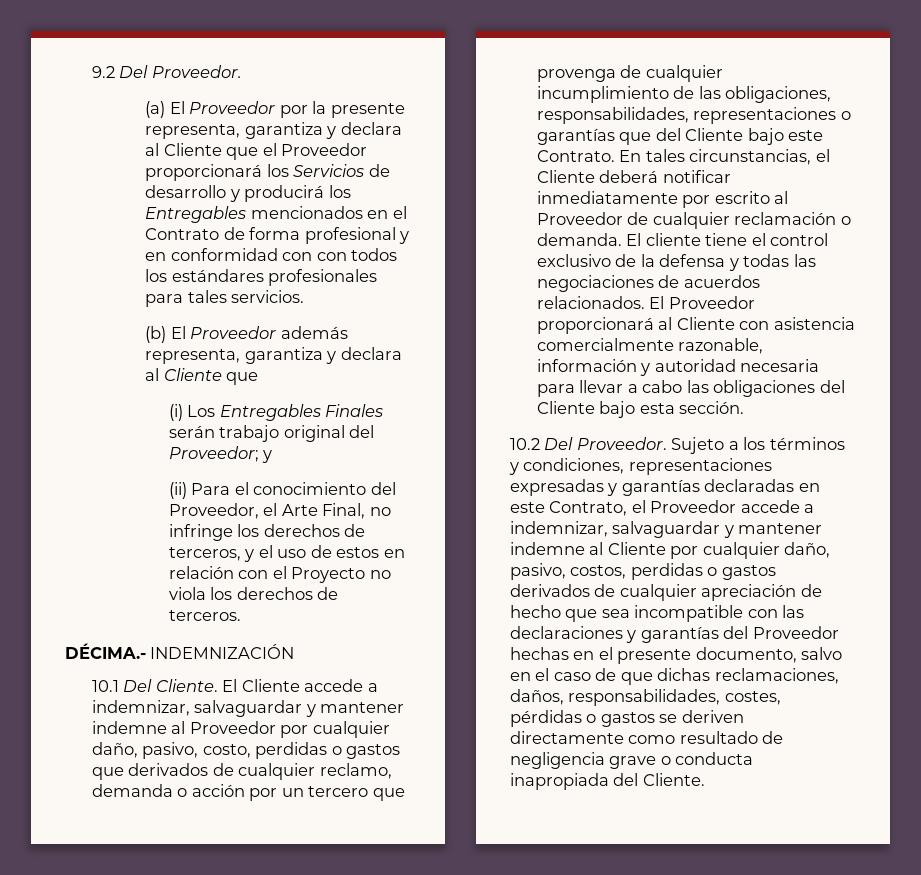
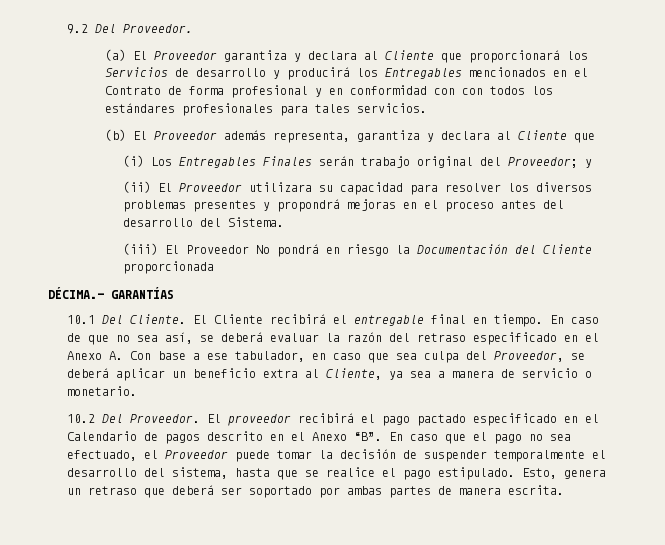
- (a) El Proveedor por la presente representa, garantiza y declara al Cliente que el Proveedor proporcionará los Servicios de desarrollo y producirá los Entregables mencionados en el Contrato de forma profesional y en conformidad con con todos los estándares profesionales para tales servicios.
+ (a) El Proveedor garantiza y declara al Cliente que proporcionará los Servicios de desarrollo y producirá los Entregables mencionados en el Contrato de forma profesional y en conformidad con con todos los estándares profesionales para tales servicios.
- (ii) Para el conocimiento del Proveedor, el Arte Final, no infringe los derechos de terceros, y el uso de estos en relación con el Proyecto no viola los derechos de terceros.
+ (ii) El Proveedor utilizara su capacidad para resolver los diversos problemas presentes y propondrá mejoras en el proceso antes del desarrollo del Sistema.
+ (iii) El Proveedor No pondrá en riesgo la Documentación del Cliente proporcionada
- DÉCIMA.- INDEMNIZACIÓN
+ DÉCIMA.- GARANTÍAS
- El Cliente accede a indemnizar, salvaguardar y mantener indemne al Proveedor por cualquier daño, pasivo, costo, perdidas o gastos que derivados de cualquier reclamo, demanda o acción por un tercero que provenga de cualquier incumplimiento de las obligaciones, responsabilidades, representaciones o garantías que del Cliente bajo este Contrato. En tales circunstancias, el Cliente deberá notificar inmediatamente por escrito al Proveedor de cualquier reclamación o demanda. El cliente tiene el control exclusivo de la defensa y todas las negociaciones de acuerdos relacionados. El Proveedor proporcionará al Cliente con asistencia comercialmente razonable, información y autoridad necesaria para llevar a cabo las obligaciones del Cliente bajo esta sección.
- 10.2 Del Proveedor. Sujeto a los términos y condiciones, representaciones expresadas y garantías declaradas en este Contrato, el Proveedor accede a indemnizar, salvaguardar y mantener indemne al Cliente por cualquier daño, pasivo, costos, perdidas o gastos derivados de cualquier apreciación de hecho que sea incompatible con las declaraciones y garantías del Proveedor hechas en el presente documento, salvo en el caso de que dichas reclamaciones, daños, responsabilidades, costes, pérdidas o gastos se deriven directamente como resultado de negligencia grave o conducta inapropiada del Cliente.
+ El Cliente recibirá el entregable final en tiempo. En caso de que no sea así, se deberá evaluar la razón del retraso especificado en el Anexo A. Con base a ese tabulador, en caso que sea culpa del Proveedor, se deberá aplicar un beneficio extra al Cliente, ya sea a manera de servicio o monetario.
+ 10.2 Del Proveedor. El proveedor recibirá el pago pactado especificado en el Calendario de pagos descrito en el Anexo “B”. En caso que el pago no sea efectuado, el Proveedor puede tomar la decisión de suspender temporalmente el desarrollo del sistema, hasta que se realice el pago estipulado. Esto, genera un retraso que deberá ser soportado por ambas partes de manera escrita.

